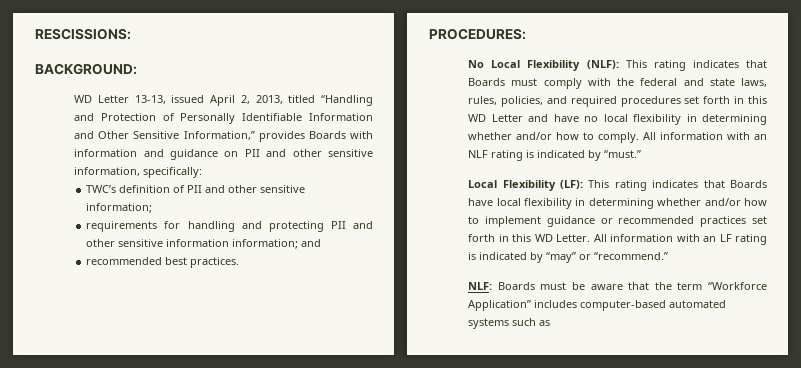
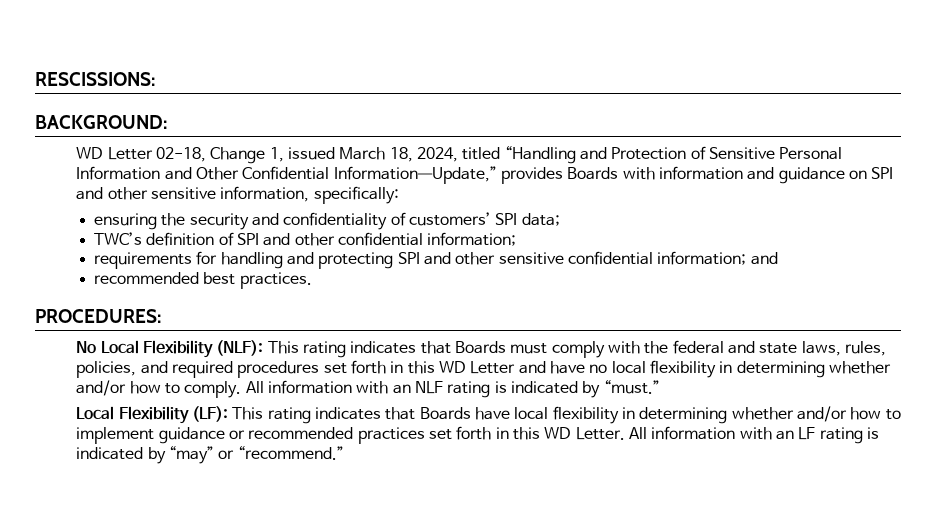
- WD Letter 13-13, issued April 2, 2013, titled “Handling and Protection of Personally Identifiable Information and Other Sensitive Information,” provides Boards with information and guidance on PII and other sensitive information, specifically:
+ WD Letter 02-18, Change 1, issued March 18, 2024, titled “Handling and Protection of Sensitive Personal Information and Other Confidential Information—Update,” provides Boards with information and guidance on SPI and other sensitive information, specifically:
+ ensuring the security and confidentiality of customers’ SPI data;
- TWC’s definition of PII and other sensitive information;
+ TWC’s definition of SPI and other confidential information;
- requirements for handling and protecting PII and other sensitive information information; and
+ requirements for handling and protecting SPI and other sensitive confidential information; and
- NLF: Boards must be aware that the term “Workforce Application” includes computer-based automated systems such as

